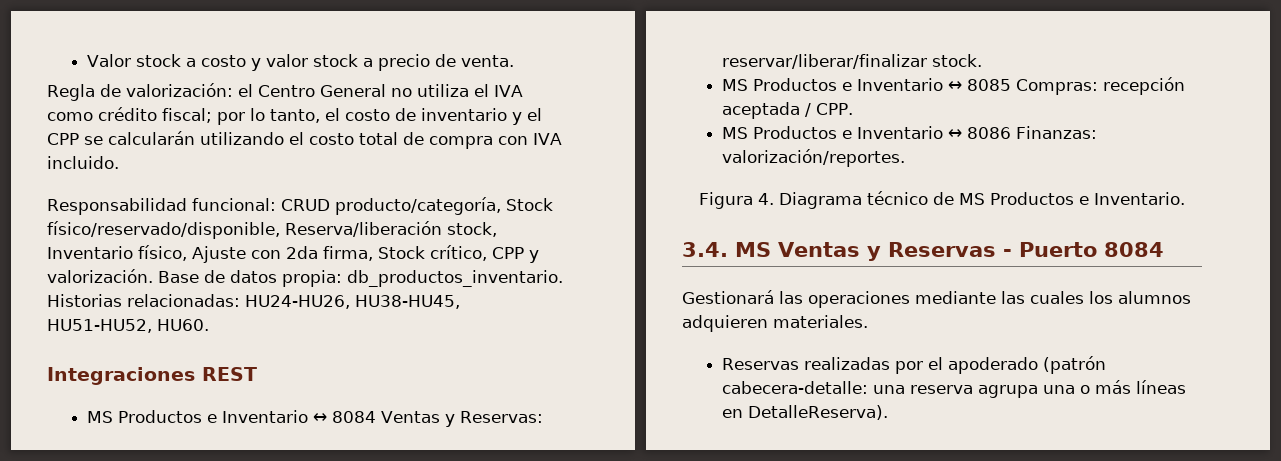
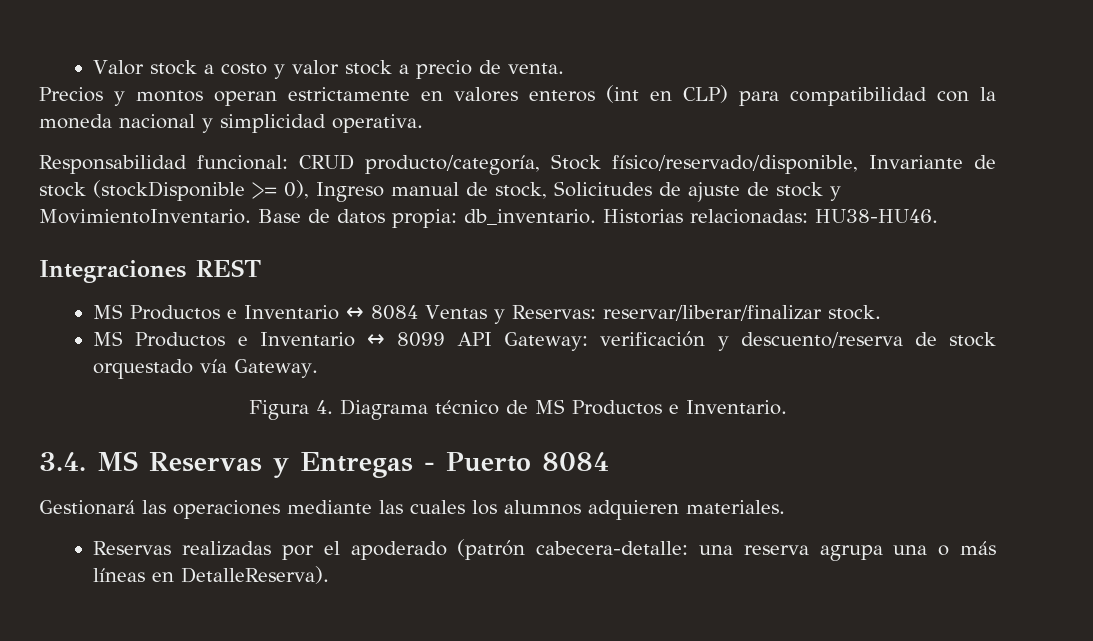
- Regla de valorización: el Centro General no utiliza el IVA como crédito fiscal; por lo tanto, el costo de inventario y el CPP se calcularán utilizando el costo total de compra con IVA incluido.
+ Precios y montos operan estrictamente en valores enteros (int en CLP) para compatibilidad con la moneda nacional y simplicidad operativa.
- Responsabilidad funcional: CRUD producto/categoría, Stock físico/reservado/disponible, Reserva/liberación stock, Inventario físico, Ajuste con 2da firma, Stock crítico, CPP y valorización.
+ Responsabilidad funcional: CRUD producto/categoría, Stock físico/reservado/disponible, Invariante de stock (stockDisponible >= 0), Ingreso manual de stock, Solicitudes de ajuste de stock y MovimientoInventario.
- Base de datos propia: db_productos_inventario.
+ Base de datos propia: db_inventario.
- Historias relacionadas: HU24-HU26, HU38-HU45, HU51-HU52, HU60.
+ Historias relacionadas: HU38-HU46.
- MS Productos e Inventario ↔ 8085 Compras: recepción aceptada / CPP.
- MS Productos e Inventario ↔ 8086 Finanzas: valorización/reportes.
+ MS Productos e Inventario ↔ 8099 API Gateway: verificación y descuento/reserva de stock orquestado vía Gateway.
- 3.4. MS Ventas y Reservas - Puerto 8084
+ 3.4. MS Reservas y Entregas - Puerto 8084

